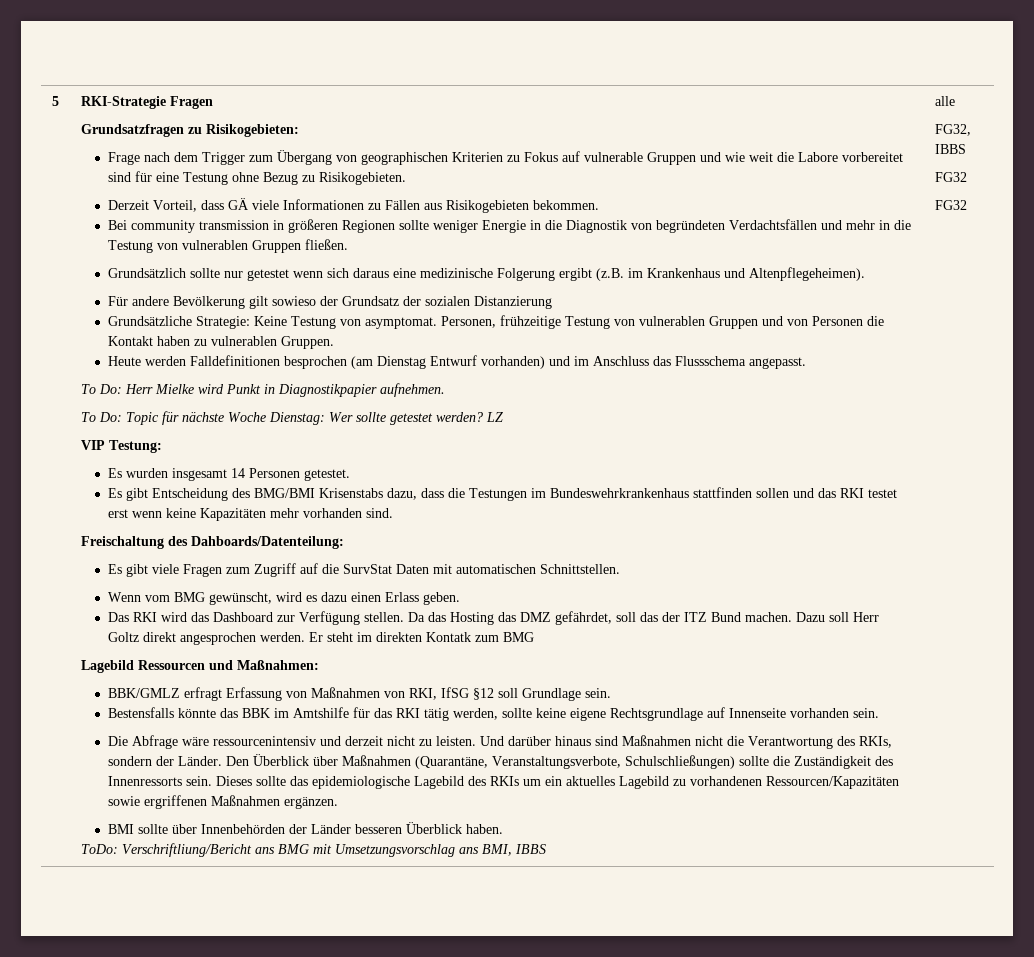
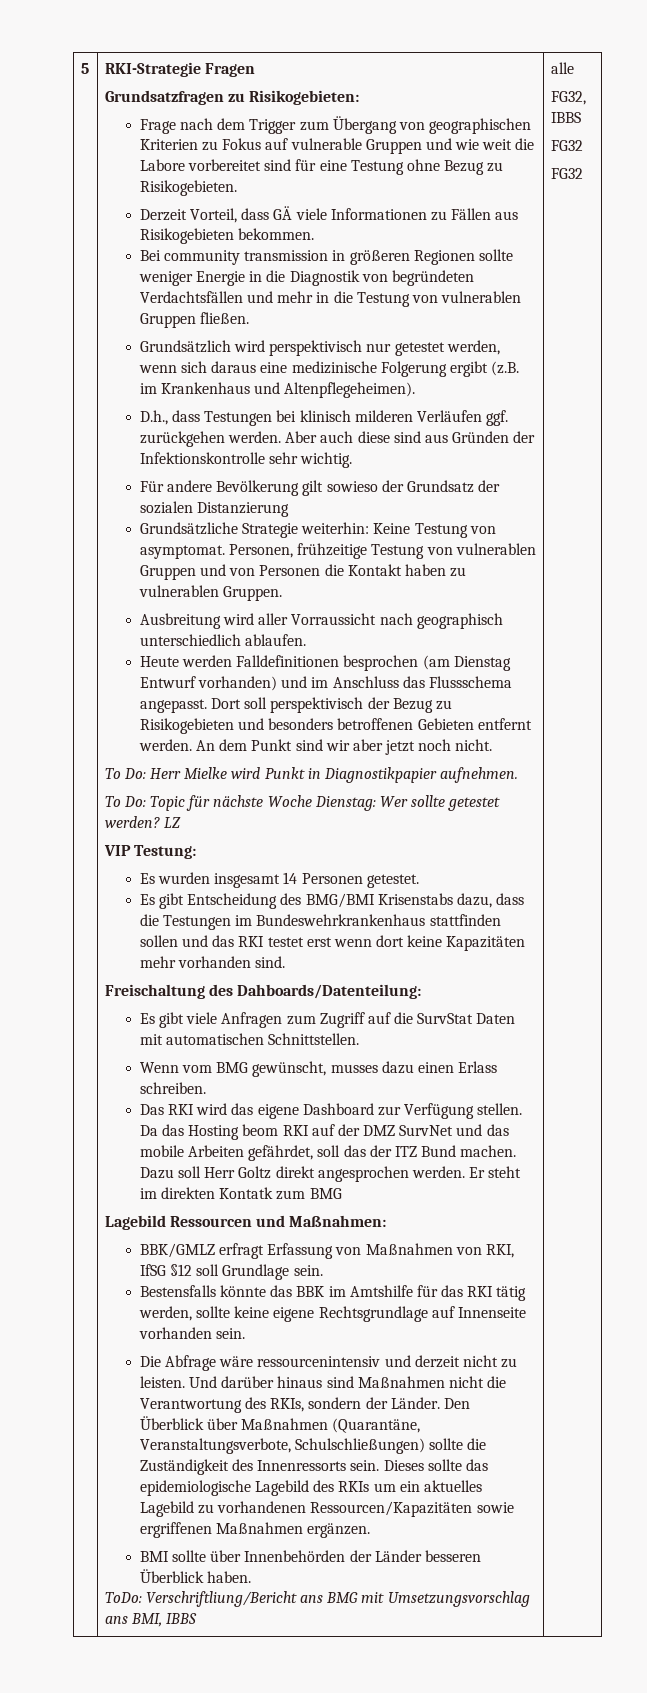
- Grundsätzlich sollte nur getestet wenn sich daraus eine medizinische Folgerung ergibt (z.B. im Krankenhaus und Altenpflegeheimen).
+ Grundsätzlich wird perspektivisch nur getestet werden, wenn sich daraus eine medizinische Folgerung ergibt (z.B. im Krankenhaus und Altenpflegeheimen).
+ D.h., dass Testungen bei klinisch milderen Verläufen ggf. zurückgehen werden. Aber auch diese sind aus Gründen der Infektionskontrolle sehr wichtig.
- Grundsätzliche Strategie: Keine Testung von asymptomat.
+ Grundsätzliche Strategie weiterhin: Keine Testung von asymptomat.
+ Ausbreitung wird aller Vorraussicht nach geographisch unterschiedlich ablaufen.
+ Dort soll perspektivisch der Bezug zu Risikogebieten und besonders betroffenen Gebieten entfernt werden. An dem Punkt sind wir aber jetzt noch nicht.
- Es gibt Entscheidung des BMG/BMI Krisenstabs dazu, dass die Testungen im Bundeswehrkrankenhaus stattfinden sollen und das RKI testet erst wenn keine Kapazitäten mehr vorhanden sind.
+ Es gibt Entscheidung des BMG/BMI Krisenstabs dazu, dass die Testungen im Bundeswehrkrankenhaus stattfinden sollen und das RKI testet erst wenn dort keine Kapazitäten mehr vorhanden sind.
- Es gibt viele Fragen zum Zugriff auf die SurvStat Daten mit automatischen Schnittstellen.
+ Es gibt viele Anfragen zum Zugriff auf die SurvStat Daten mit automatischen Schnittstellen.
- Wenn vom BMG gewünscht, wird es dazu einen Erlass geben.
+ Wenn vom BMG gewünscht, musses dazu einen Erlass schreiben.
- Das RKI wird das Dashboard zur Verfügung stellen.
+ Das RKI wird das eigene Dashboard zur Verfügung stellen.
- Da das Hosting das DMZ gefährdet, soll das der ITZ Bund machen.
+ Da das Hosting beom RKI auf der DMZ SurvNet und das mobile Arbeiten gefährdet, soll das der ITZ Bund machen.

